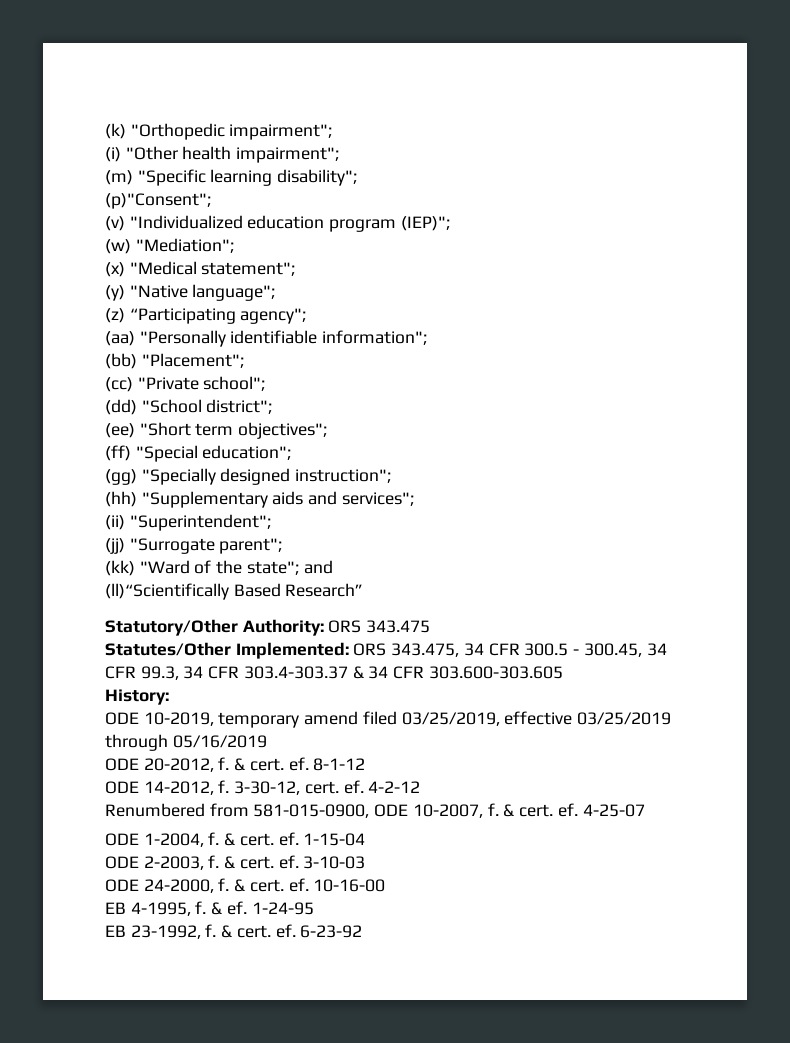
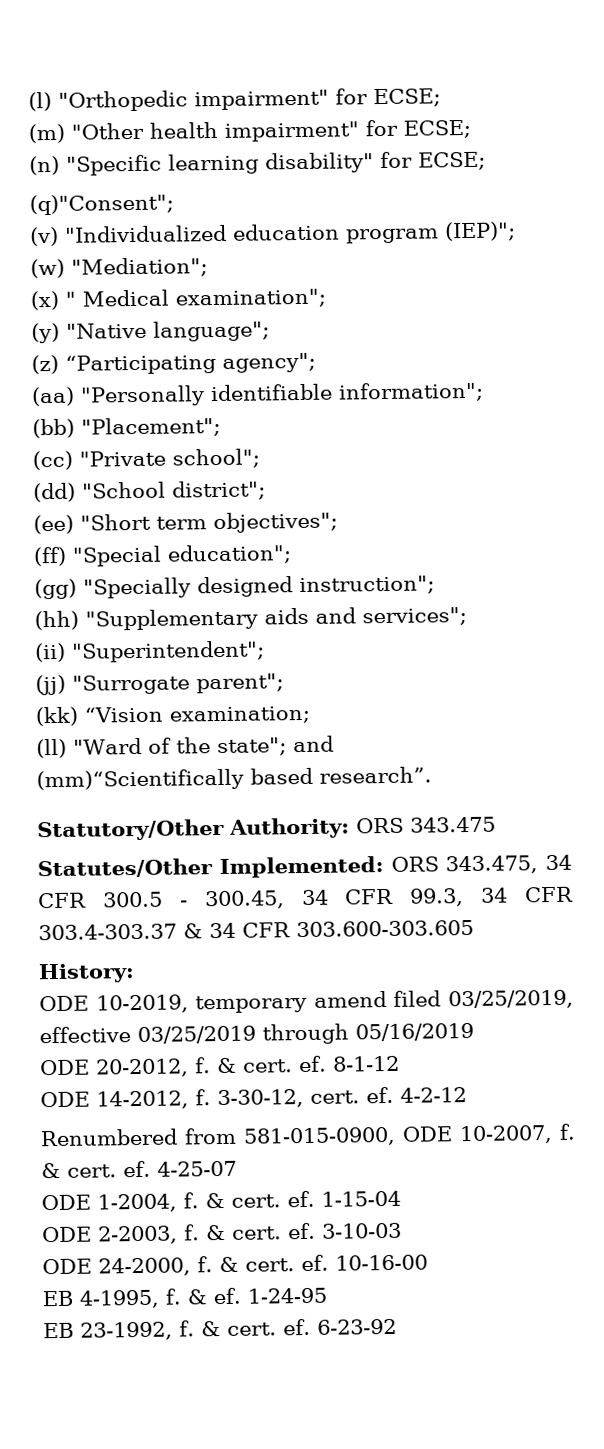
- (k) "Orthopedic impairment";
- (i) "Other health impairment";
- (m) "Specific learning disability";
- (p)"Consent";
+ (l) "Orthopedic impairment" for ECSE;
+ (m) "Other health impairment" for ECSE;
+ (n) "Specific learning disability" for ECSE;
+ (q)"Consent";
- (x) "Medical statement";
+ (x) " Medical examination";
- (kk) "Ward of the state"; and
+ (kk) “Vision examination;
+ (ll) "Ward of the state"; and
- (ll)“Scientifically Based Research”
+ (mm)“Scientifically based research”.

